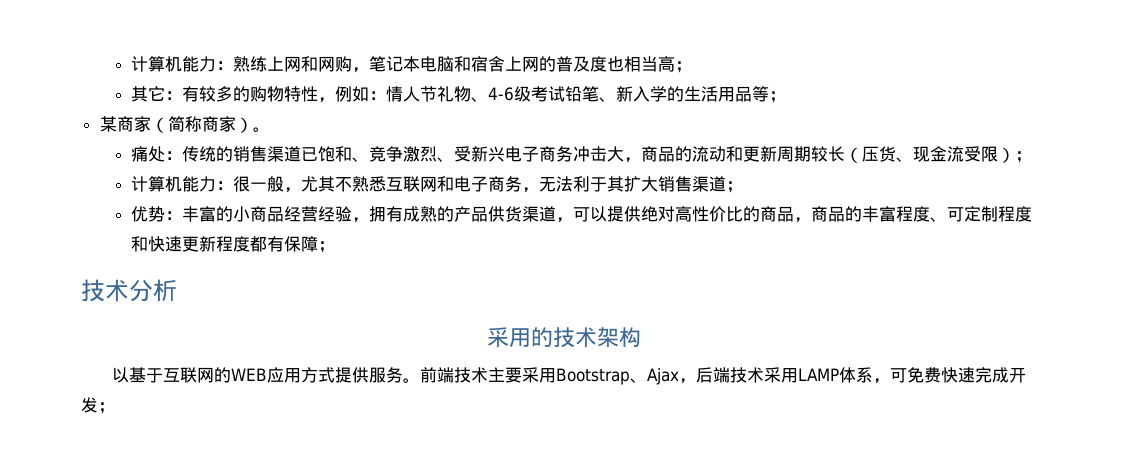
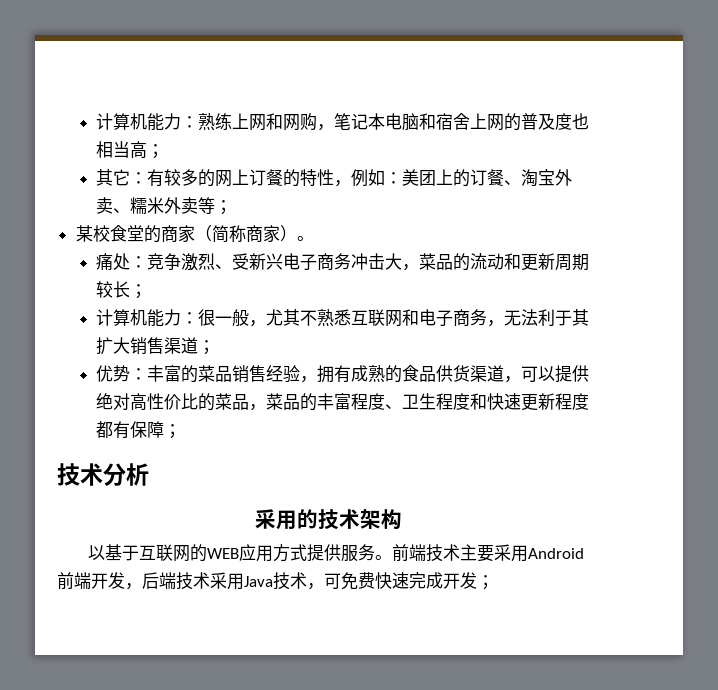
- 其它：有较多的购物特性，例如：情人节礼物、4-6级考试铅笔、新入学的生活用品等；
+ 其它：有较多的网上订餐的特性，例如：美团上的订餐、淘宝外卖、糯米外卖等；
- 某商家（简称商家）。
+ 某校食堂的商家（简称商家）。
- 痛处：传统的销售渠道已饱和、竞争激烈、受新兴电子商务冲击大，商品的流动和更新周期较长（压货、现金流受限）；
+ 痛处：竞争激烈、受新兴电子商务冲击大，菜品的流动和更新周期较长；
- 优势：丰富的小商品经营经验，拥有成熟的产品供货渠道，可以提供绝对高性价比的商品，商品的丰富程度、可定制程度和快速更新程度都有保障；
+ 优势：丰富的菜品销售经验，拥有成熟的食品供货渠道，可以提供绝对高性价比的菜品，菜品的丰富程度、卫生程度和快速更新程度都有保障；
- 前端技术主要采用Bootstrap、Ajax，后端技术采用LAMP体系，可免费快速完成开发；
+ 前端技术主要采用Android前端开发，后端技术采用Java技术，可免费快速完成开发；

